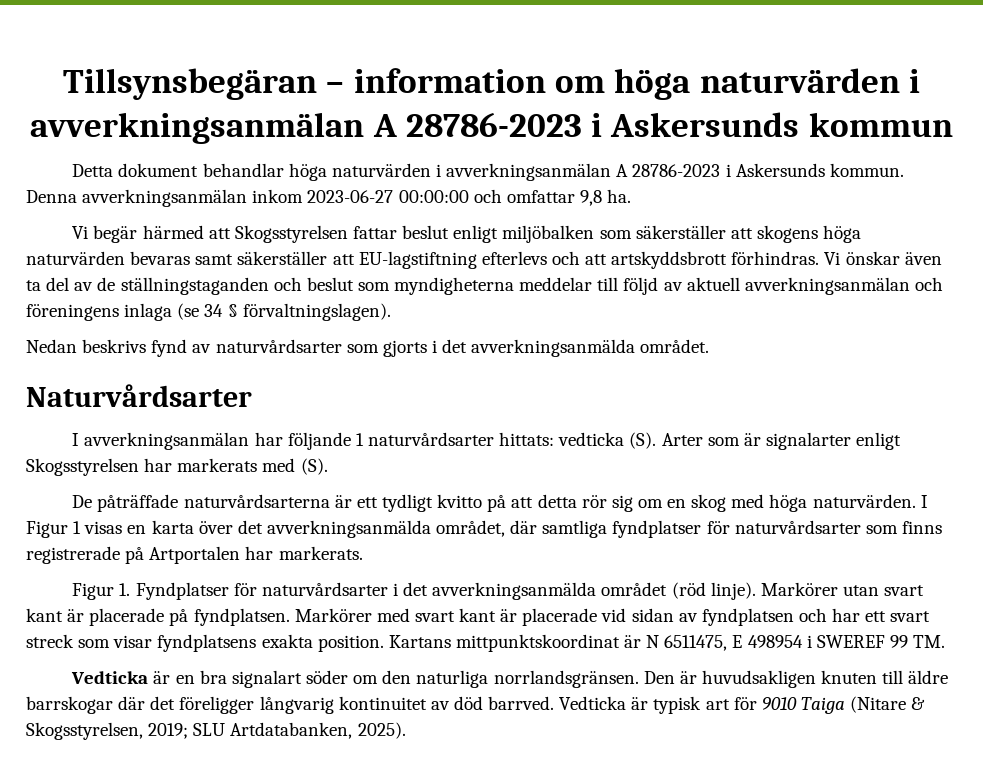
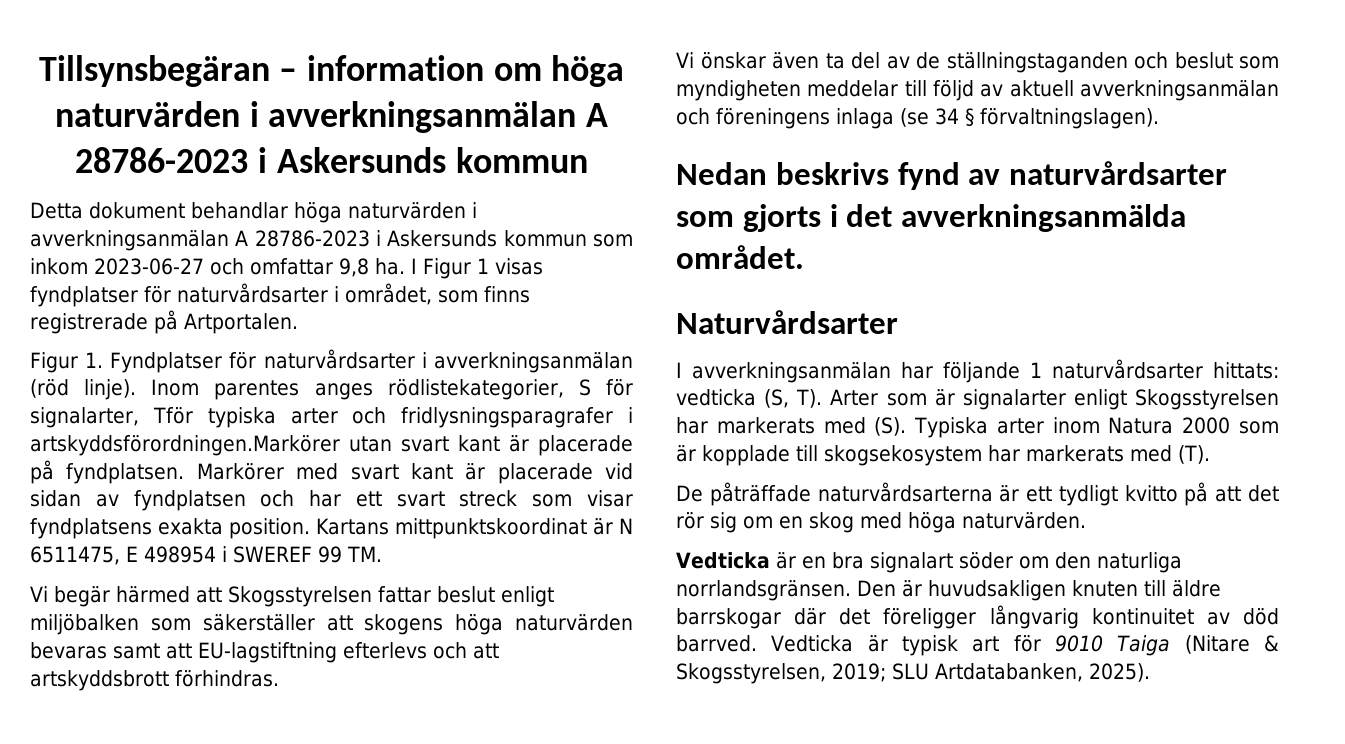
- Detta dokument behandlar höga naturvärden i avverkningsanmälan A 28786-2023 i Askersunds kommun. Denna avverkningsanmälan inkom 2023-06-27 00:00:00 och omfattar 9,8 ha.
- Vi begär härmed att Skogsstyrelsen fattar beslut enligt miljöbalken som säkerställer att skogens höga naturvärden bevaras samt säkerställer att EU-lagstiftning efterlevs och att artskyddsbrott förhindras. Vi önskar även ta del av de ställningstaganden och beslut som myndigheterna meddelar till följd av aktuell avverkningsanmälan och föreningens inlaga (se 34 § förvaltningslagen).
- Nedan beskrivs fynd av naturvårdsarter som gjorts i det avverkningsanmälda området.
- Naturvårdsarter
- I avverkningsanmälan har följande 1 naturvårdsarter hittats: vedticka (S). Arter som är signalarter enligt Skogsstyrelsen har markerats med (S).
- De påträffade naturvårdsarterna är ett tydligt kvitto på att detta rör sig om en skog med höga naturvärden. I Figur 1 visas en karta över det avverkningsanmälda området, där samtliga fyndplatser för naturvårdsarter som finns registrerade på Artportalen har markerats.
+ Detta dokument behandlar höga naturvärden i avverkningsanmälan A 28786-2023 i Askersunds kommun som inkom 2023-06-27 och omfattar 9,8 ha. I Figur 1 visas fyndplatser för naturvårdsarter i området, som finns registrerade på Artportalen.
- Figur 1. Fyndplatser för naturvårdsarter i det avverkningsanmälda området (röd linje). Markörer utan svart kant är placerade på fyndplatsen.
+ Figur 1. Fyndplatser för naturvårdsarter i avverkningsanmälan (röd linje). Inom parentes anges rödlistekategorier, S för signalarter, Tför typiska arter och fridlysningsparagrafer i artskyddsförordningen.Markörer utan svart kant är placerade på fyndplatsen.
+ Vi begär härmed att Skogsstyrelsen fattar beslut enligt miljöbalken som säkerställer att skogens höga naturvärden bevaras samt att EU-lagstiftning efterlevs och att artskyddsbrott förhindras.
+ Vi önskar även ta del av de ställningstaganden och beslut som myndigheten meddelar till följd av aktuell avverkningsanmälan och föreningens inlaga (se 34 § förvaltningslagen).
+ Nedan beskrivs fynd av naturvårdsarter som gjorts i det avverkningsanmälda området.
+ Naturvårdsarter
+ I avverkningsanmälan har följande 1 naturvårdsarter hittats: vedticka (S, T). Arter som är signalarter enligt Skogsstyrelsen har markerats med (S). Typiska arter inom Natura 2000 som är kopplade till skogsekosystem har markerats med (T).
+ De påträffade naturvårdsarterna är ett tydligt kvitto på att det rör sig om en skog med höga naturvärden.

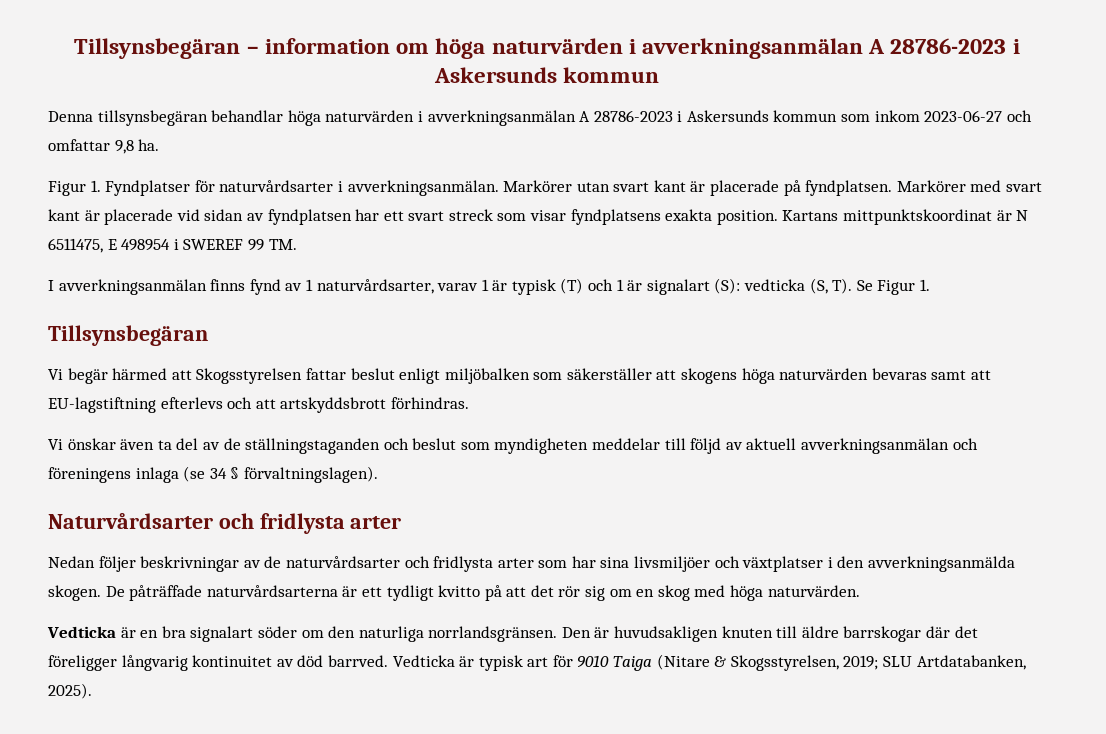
- Detta dokument behandlar höga naturvärden i avverkningsanmälan A 28786-2023 i Askersunds kommun som inkom 2023-06-27 och omfattar 9,8 ha. I Figur 1 visas fyndplatser för naturvårdsarter i området, som finns registrerade på Artportalen.
+ Denna tillsynsbegäran behandlar höga naturvärden i avverkningsanmälan A 28786-2023 i Askersunds kommun som inkom 2023-06-27 och omfattar 9,8 ha.
- Figur 1. Fyndplatser för naturvårdsarter i avverkningsanmälan (röd linje). Inom parentes anges rödlistekategorier, S för signalarter, Tför typiska arter och fridlysningsparagrafer i artskyddsförordningen.Markörer utan svart kant är placerade på fyndplatsen.
+ Figur 1. Fyndplatser för naturvårdsarter i avverkningsanmälan. Markörer utan svart kant är placerade på fyndplatsen.
- Markörer med svart kant är placerade vid sidan av fyndplatsen och har ett svart streck som visar fyndplatsens exakta position.
+ Markörer med svart kant är placerade vid sidan av fyndplatsen har ett svart streck som visar fyndplatsens exakta position.
+ I avverkningsanmälan finns fynd av 1 naturvårdsarter, varav 1 är typisk (T) och 1 är signalart (S): vedticka (S, T). Se Figur 1.
+ Tillsynsbegäran
- Nedan beskrivs fynd av naturvårdsarter som gjorts i det avverkningsanmälda området.
- Naturvårdsarter
- I avverkningsanmälan har följande 1 naturvårdsarter hittats: vedticka (S, T). Arter som är signalarter enligt Skogsstyrelsen har markerats med (S). Typiska arter inom Natura 2000 som är kopplade till skogsekosystem har markerats med (T).
- De påträffade naturvårdsarterna är ett tydligt kvitto på att det rör sig om en skog med höga naturvärden.
+ Naturvårdsarter och fridlysta arter
+ Nedan följer beskrivningar av de naturvårdsarter och fridlysta arter som har sina livsmiljöer och växtplatser i den avverkningsanmälda skogen. De påträffade naturvårdsarterna är ett tydligt kvitto på att det rör sig om en skog med höga naturvärden.

